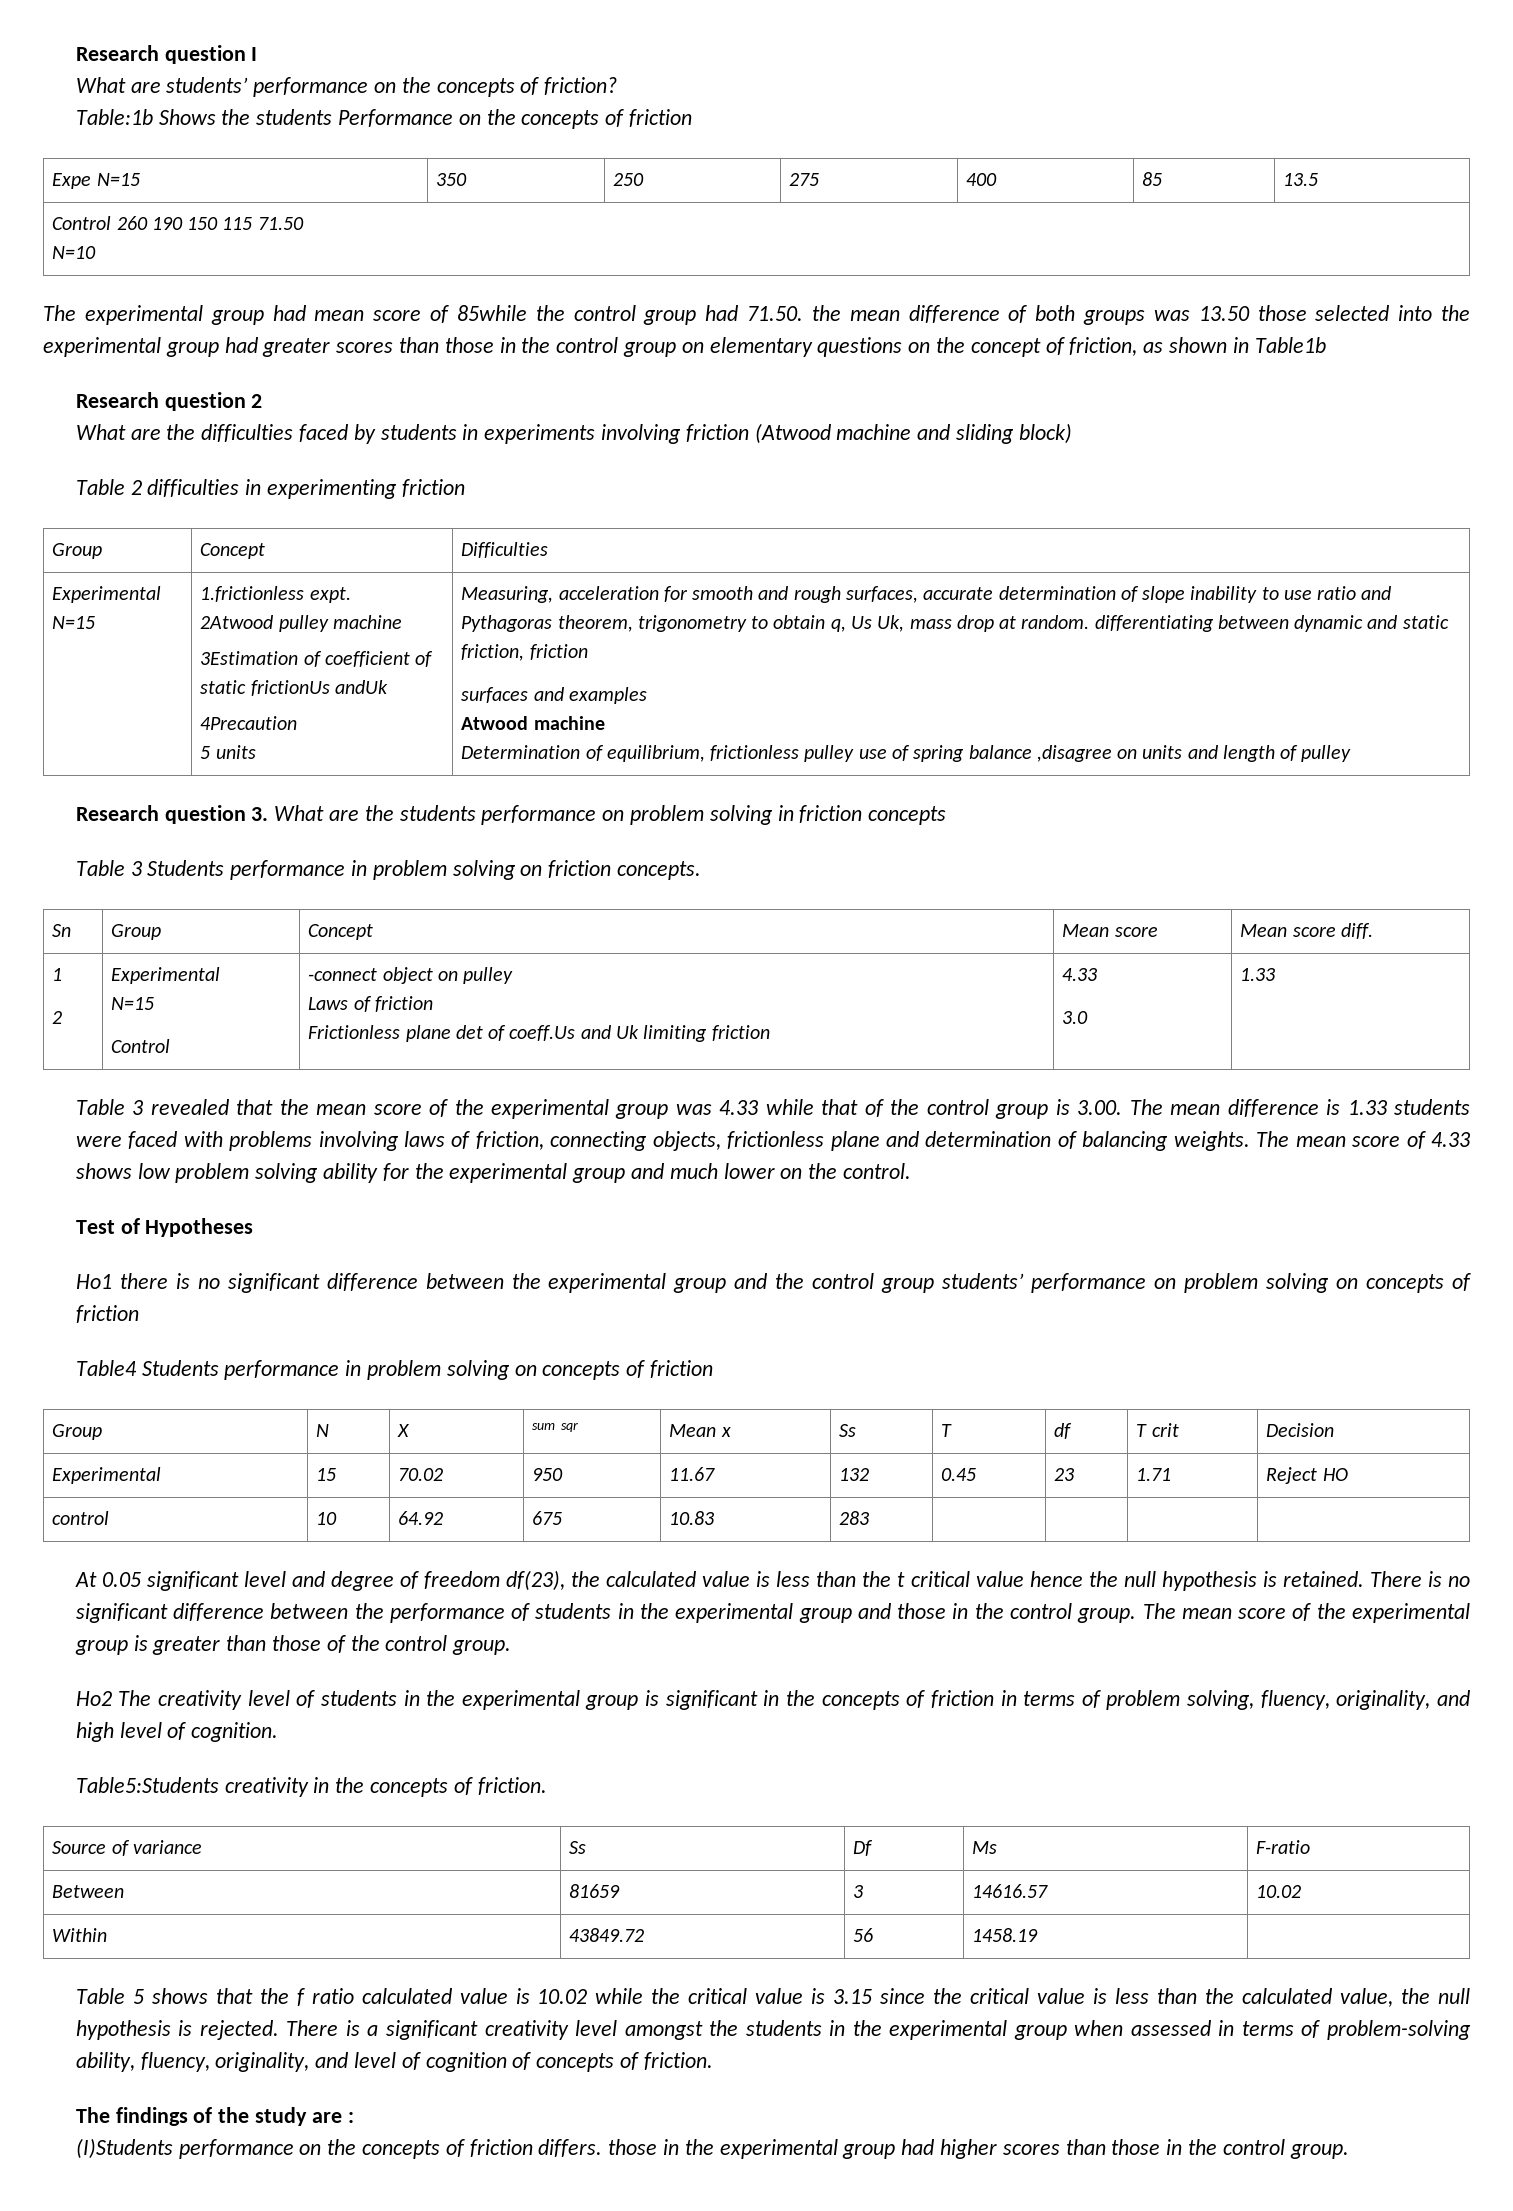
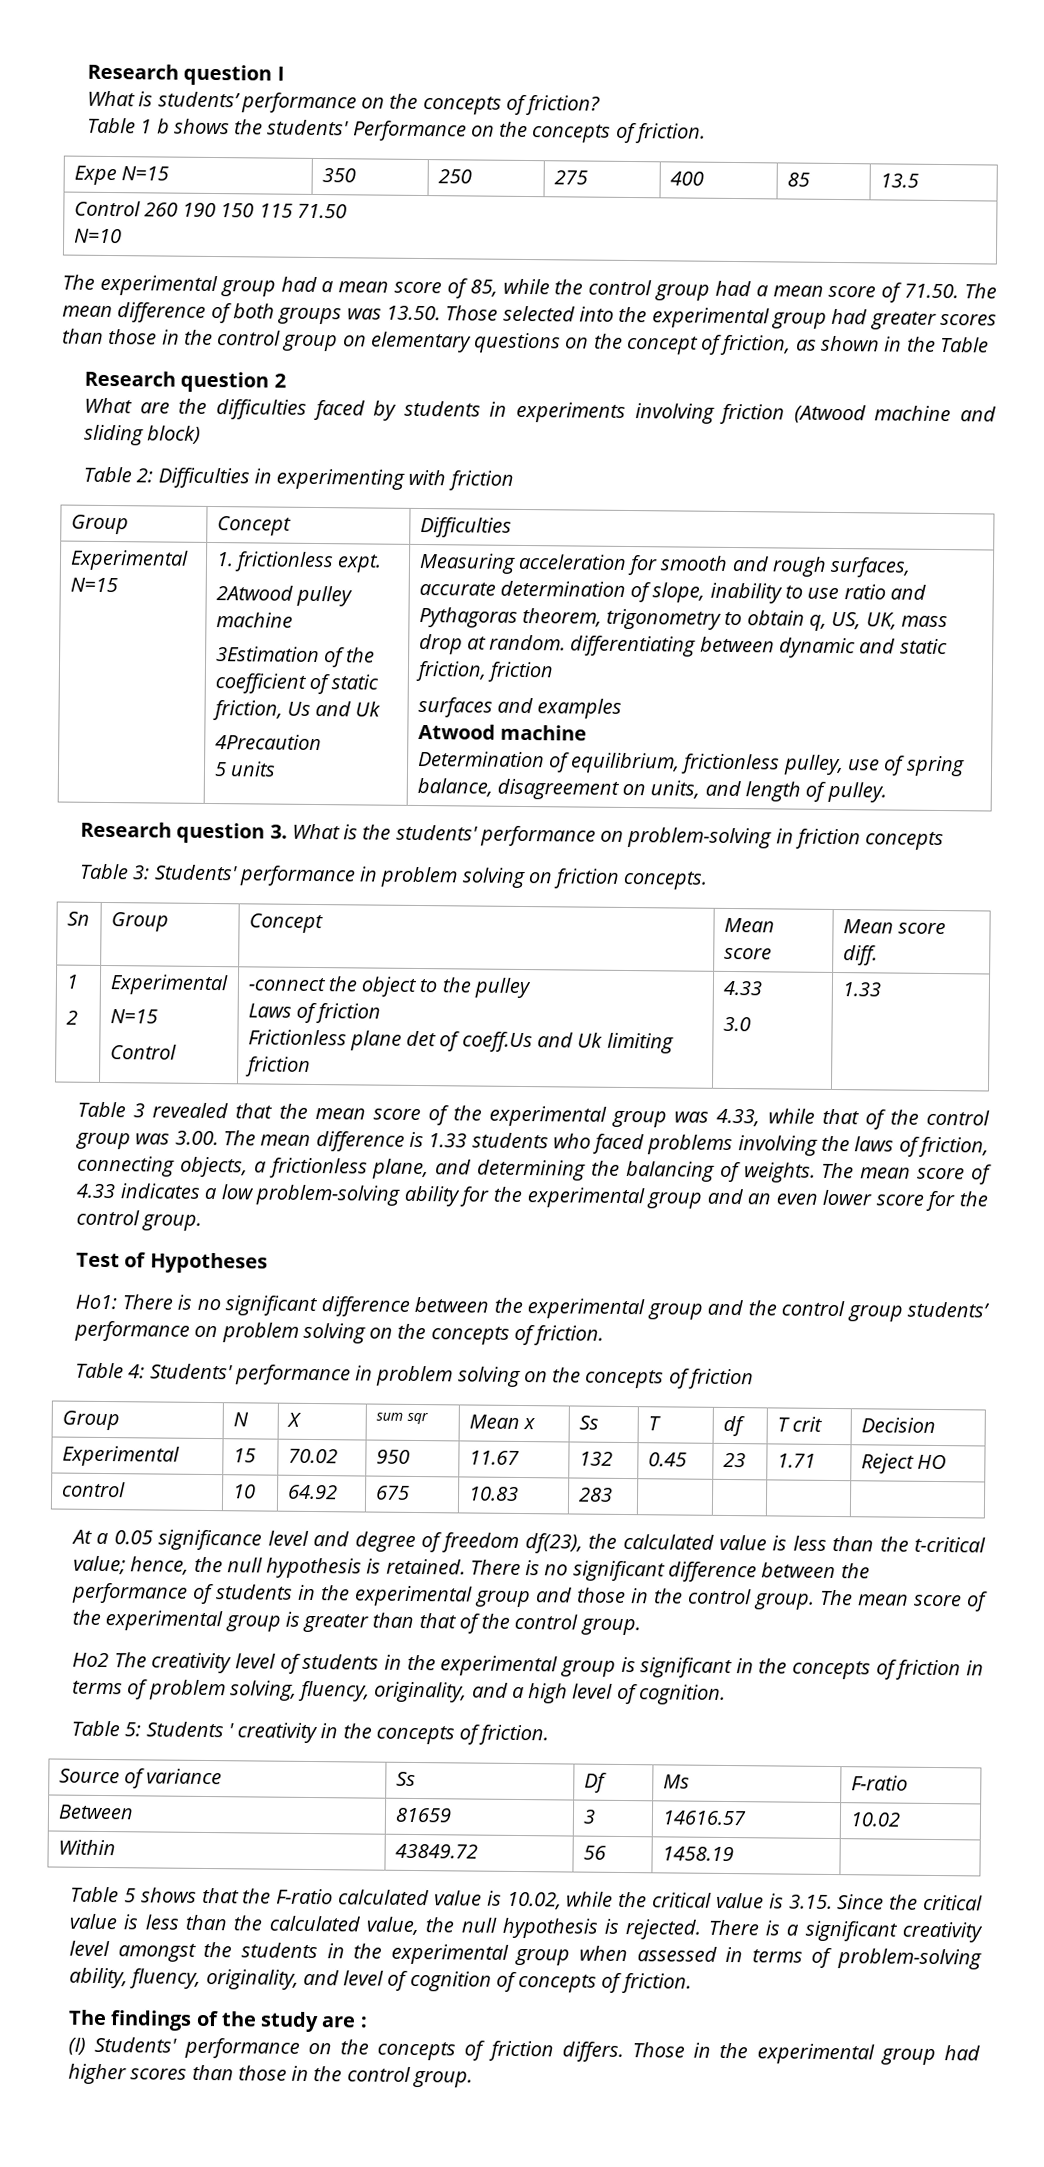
- What are students’ performance on the concepts of friction?
+ What is students’ performance on the concepts of friction?
- Table:1b Shows the students Performance on the concepts of friction
+ Table 1 b shows the students' Performance on the concepts of friction.
- The experimental group had mean score of 85while the control group had 71.50. the mean difference of both groups was 13.50 those selected into the experimental group had greater scores than those in the control group on elementary questions on the concept of friction, as shown in Table1b
+ The experimental group had a mean score of 85, while the control group had a mean score of 71.50. The mean difference of both groups was 13.50. Those selected into the experimental group had greater scores than those in the control group on elementary questions on the concept of friction, as shown in the Table
- Table 2 difficulties in experimenting friction
+ Table 2: Difficulties in experimenting with friction
- 1.frictionless expt.
+ 1. frictionless expt.
- 3Estimation of coefficient of static frictionUs andUk
+ 3Estimation of the coefficient of static friction, Us and Uk
- Measuring, acceleration for smooth and rough surfaces, accurate determination of slope inability to use ratio and Pythagoras theorem, trigonometry to obtain q, Us Uk, mass drop at random. differentiating between dynamic and static friction, friction
+ Measuring acceleration for smooth and rough surfaces, accurate determination of slope, inability to use ratio and Pythagoras theorem, trigonometry to obtain q, US, UK, mass drop at random. differentiating between dynamic and static friction, friction
- Determination of equilibrium, frictionless pulley use of spring balance ,disagree on units and length of pulley
+ Determination of equilibrium, frictionless pulley, use of spring balance, disagreement on units, and length of pulley.
- Research question 3. What are the students performance on problem solving in friction concepts
+ Research question 3. What is the students' performance on problem-solving in friction concepts
- Table 3 Students performance in problem solving on friction concepts.
+ Table 3: Students' performance in problem solving on friction concepts.
  Sn | Group | Concept | Mean score | Mean score diff.
  1
  2 | Experimental
  N=15
- Control | -connect object on pulley
+ Control | -connect the object to the pulley
- Table 3 revealed that the mean score of the experimental group was 4.33 while that of the control group is 3.00. The mean difference is 1.33 students were faced with problems involving laws of friction, connecting objects, frictionless plane and determination of balancing weights.
+ Table 3 revealed that the mean score of the experimental group was 4.33, while that of the control group was 3.00. The mean difference is 1.33 students who faced problems involving the laws of friction, connecting objects, a frictionless plane, and determining the balancing of weights.
- The mean score of 4.33 shows low problem solving ability for the experimental group and much lower on the control.
+ The mean score of 4.33 indicates a low problem-solving ability for the experimental group and an even lower score for the control group.
- Ho1 there is no significant difference between the experimental group and the control group students’ performance on problem solving on concepts of friction
- Table4 Students performance in problem solving on concepts of friction
+ Ho1: There is no significant difference between the experimental group and the control group students’ performance on problem solving on the concepts of friction.
+ Table 4: Students' performance in problem solving on the concepts of friction
- At 0.05 significant level and degree of freedom df(23), the calculated value is less than the t critical value hence the null hypothesis is retained.
+ At a 0.05 significance level and degree of freedom df(23), the calculated value is less than the t-critical value; hence, the null hypothesis is retained.
- The mean score of the experimental group is greater than those of the control group.
+ The mean score of the experimental group is greater than that of the control group.
- Ho2 The creativity level of students in the experimental group is significant in the concepts of friction in terms of problem solving, fluency, originality, and high level of cognition.
+ Ho2 The creativity level of students in the experimental group is significant in the concepts of friction in terms of problem solving, fluency, originality, and a high level of cognition.
- Table5:Students creativity in the concepts of friction.
+ Table 5: Students ' creativity in the concepts of friction.
- Table 5 shows that the f ratio calculated value is 10.02 while the critical value is 3.15 since the critical value is less than the calculated value, the null hypothesis is rejected.
+ Table 5 shows that the F-ratio calculated value is 10.02, while the critical value is 3.15. Since the critical value is less than the calculated value, the null hypothesis is rejected.
- (I)Students performance on the concepts of friction differs. those in the experimental group had higher scores than those in the control group.
+ (I) Students' performance on the concepts of friction differs. Those in the experimental group had higher scores than those in the control group.

